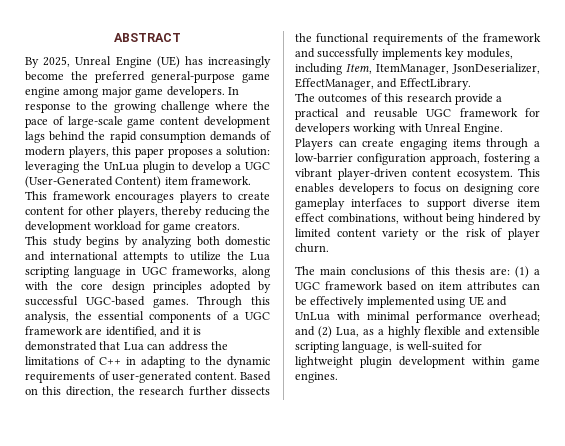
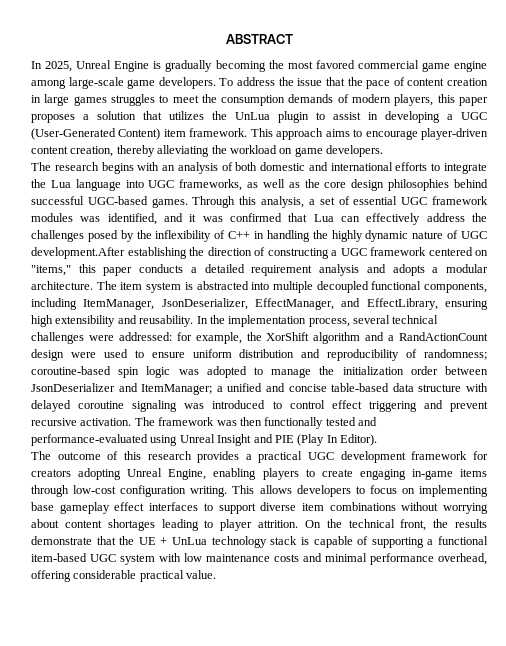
- By 2025, Unreal Engine (UE) has increasingly become the preferred general-purpose game engine among major game developers. In response to the growing challenge where the pace of large-scale game content development lags behind the rapid consumption demands of modern players, this paper proposes a solution: leveraging the UnLua plugin to develop a UGC (User-Generated Content) item framework.
+ In 2025, Unreal Engine is gradually becoming the most favored commercial game engine among large-scale game developers. To address the issue that the pace of content creation in large games struggles to meet the consumption demands of modern players, this paper proposes a solution that utilizes the UnLua plugin to assist in developing a UGC (User-Generated Content) item framework.
- This framework encourages players to create content for other players, thereby reducing the development workload for game creators.
- This study begins by analyzing both domestic and international attempts to utilize the Lua scripting language in UGC frameworks, along with the core design principles adopted by successful UGC-based games.
+ This approach aims to encourage player-driven content creation, thereby alleviating the workload on game developers.
+ The research begins with an analysis of both domestic and international efforts to integrate the Lua language into UGC frameworks, as well as the core design philosophies behind successful UGC-based games.
- Through this analysis, the essential components of a UGC framework are identified, and it is demonstrated that Lua can address the limitations of C++ in adapting to the dynamic requirements of user-generated content. Based on this direction, the research further dissects the functional requirements of the framework and successfully implements key modules, including Item, ItemManager, JsonDeserializer, EffectManager, and EffectLibrary.
- The outcomes of this research provide a practical and reusable UGC framework for developers working with Unreal Engine. Players can create engaging items through a low-barrier configuration approach, fostering a vibrant player-driven content ecosystem. This enables developers to focus on designing core gameplay interfaces to support diverse item effect combinations, without being hindered by limited content variety or the risk of player churn.
- The main conclusions of this thesis are: (1) a UGC framework based on item attributes can be effectively implemented using UE and UnLua with minimal performance overhead; and (2) Lua, as a highly flexible and extensible scripting language, is well-suited for lightweight plugin development within game engines.
+ Through this analysis, a set of essential UGC framework modules was identified, and it was confirmed that Lua can effectively address the challenges posed by the inflexibility of C++ in handling the highly dynamic nature of UGC development.After establishing the direction of constructing a UGC framework centered on "items," this paper conducts a detailed requirement analysis and adopts a modular architecture. The item system is abstracted into multiple decoupled functional components, including ItemManager, JsonDeserializer, EffectManager, and EffectLibrary, ensuring high extensibility and reusability. In the implementation process, several technical challenges were addressed: for example, the XorShift algorithm and a RandActionCount design were used to ensure uniform distribution and reproducibility of randomness; coroutine-based spin logic was adopted to manage the initialization order between JsonDeserializer and ItemManager; a unified and concise table-based data structure with delayed coroutine signaling was introduced to control effect triggering and prevent recursive activation. The framework was then functionally tested and performance-evaluated using Unreal Insight and PIE (Play In Editor).
+ The outcome of this research provides a practical UGC development framework for creators adopting Unreal Engine, enabling players to create engaging in-game items through low-cost configuration writing. This allows developers to focus on implementing base gameplay effect interfaces to support diverse item combinations without worrying about content shortages leading to player attrition. On the technical front, the results demonstrate that the UE + UnLua technology stack is capable of supporting a functional item-based UGC system with low maintenance costs and minimal performance overhead, offering considerable practical value.

